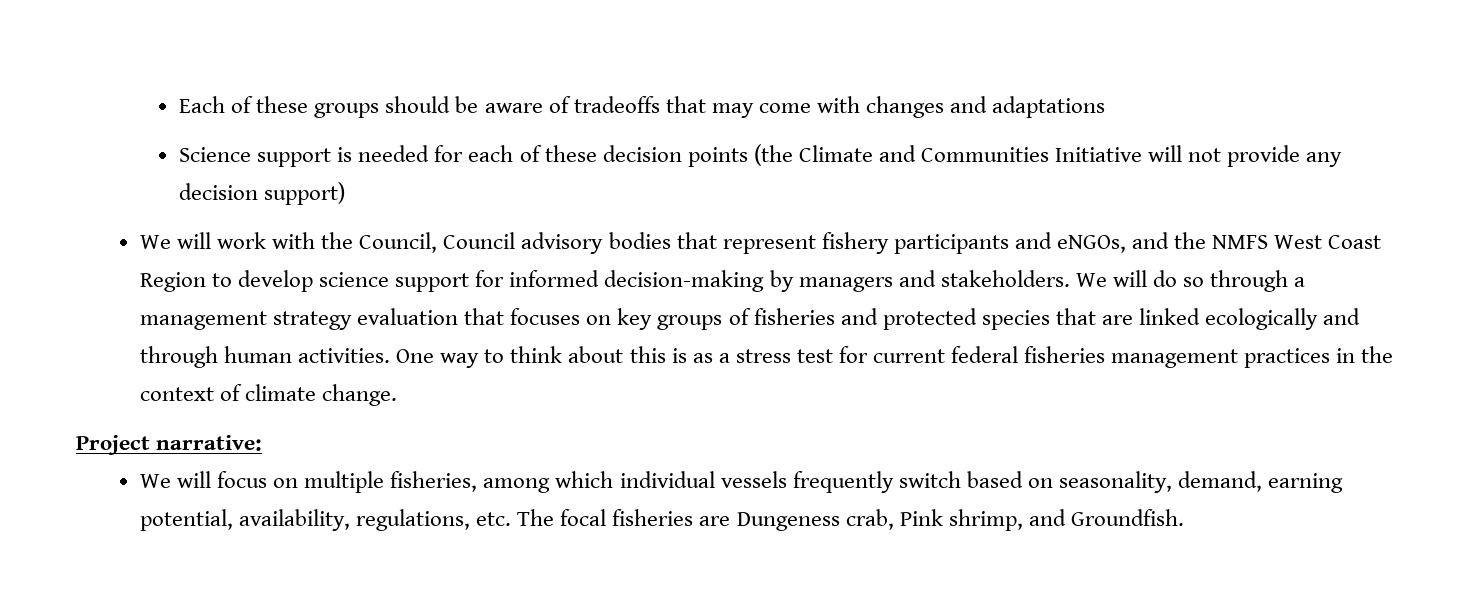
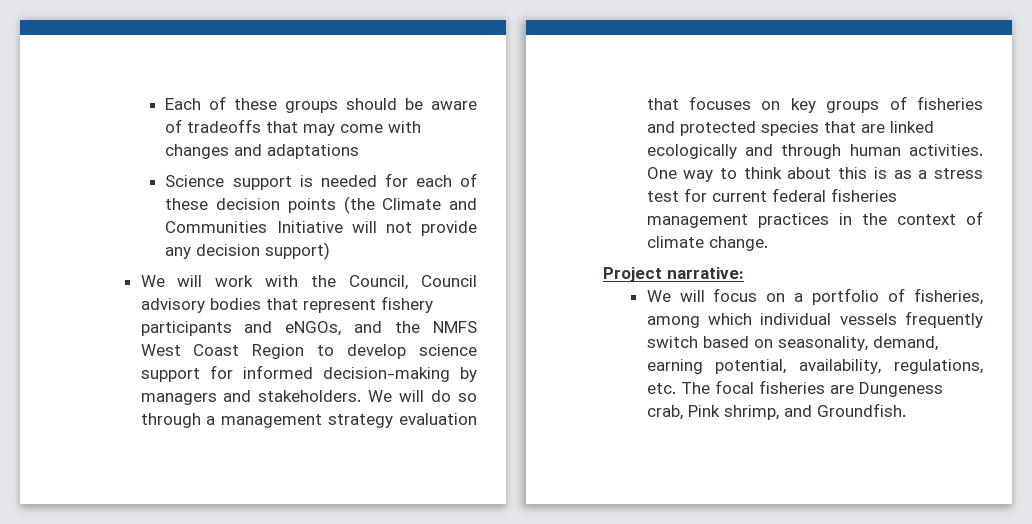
- We will focus on multiple fisheries, among which individual vessels frequently switch based on seasonality, demand, earning potential, availability, regulations, etc. The focal fisheries are Dungeness crab, Pink shrimp, and Groundfish.
+ We will focus on a portfolio of fisheries, among which individual vessels frequently switch based on seasonality, demand, earning potential, availability, regulations, etc. The focal fisheries are Dungeness crab, Pink shrimp, and Groundfish.

